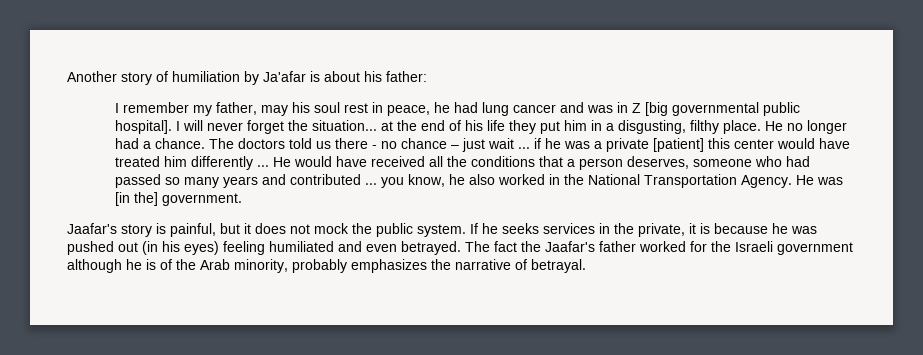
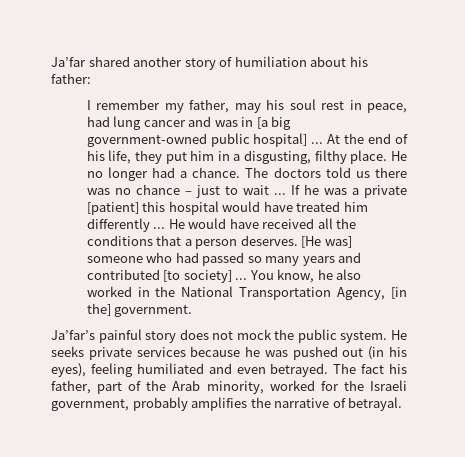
- Another story of humiliation by Ja'afar is about his father:
+ Ja’far shared another story of humiliation about his father:
- I remember my father, may his soul rest in peace, he had lung cancer and was in Z [big governmental public hospital]. I will never forget the situation... at the end of his life they put him in a disgusting, filthy place.
+ I remember my father, may his soul rest in peace, had lung cancer and was in [a big government-owned public hospital] ... At the end of his life, they put him in a disgusting, filthy place.
- The doctors told us there - no chance – just wait ... if he was a private [patient] this center would have treated him differently ...
+ The doctors told us there was no chance – just to wait ... If he was a private [patient] this hospital would have treated him differently ...
- He would have received all the conditions that a person deserves, someone who had passed so many years and contributed ... you know, he also worked in the National Transportation Agency. He was [in the] government.
+ He would have received all the conditions that a person deserves. [He was] someone who had passed so many years and contributed [to society] ... You know, he also worked in the National Transportation Agency, [in the] government.
- Jaafar's story is painful, but it does not mock the public system.
+ Ja’far’s painful story does not mock the public system.
- If he seeks services in the private, it is because he was pushed out (in his eyes) feeling humiliated and even betrayed.
+ He seeks private services because he was pushed out (in his eyes), feeling humiliated and even betrayed.
- The fact the Jaafar's father worked for the Israeli government although he is of the Arab minority, probably emphasizes the narrative of betrayal.
+ The fact his father, part of the Arab minority, worked for the Israeli government, probably amplifies the narrative of betrayal.

